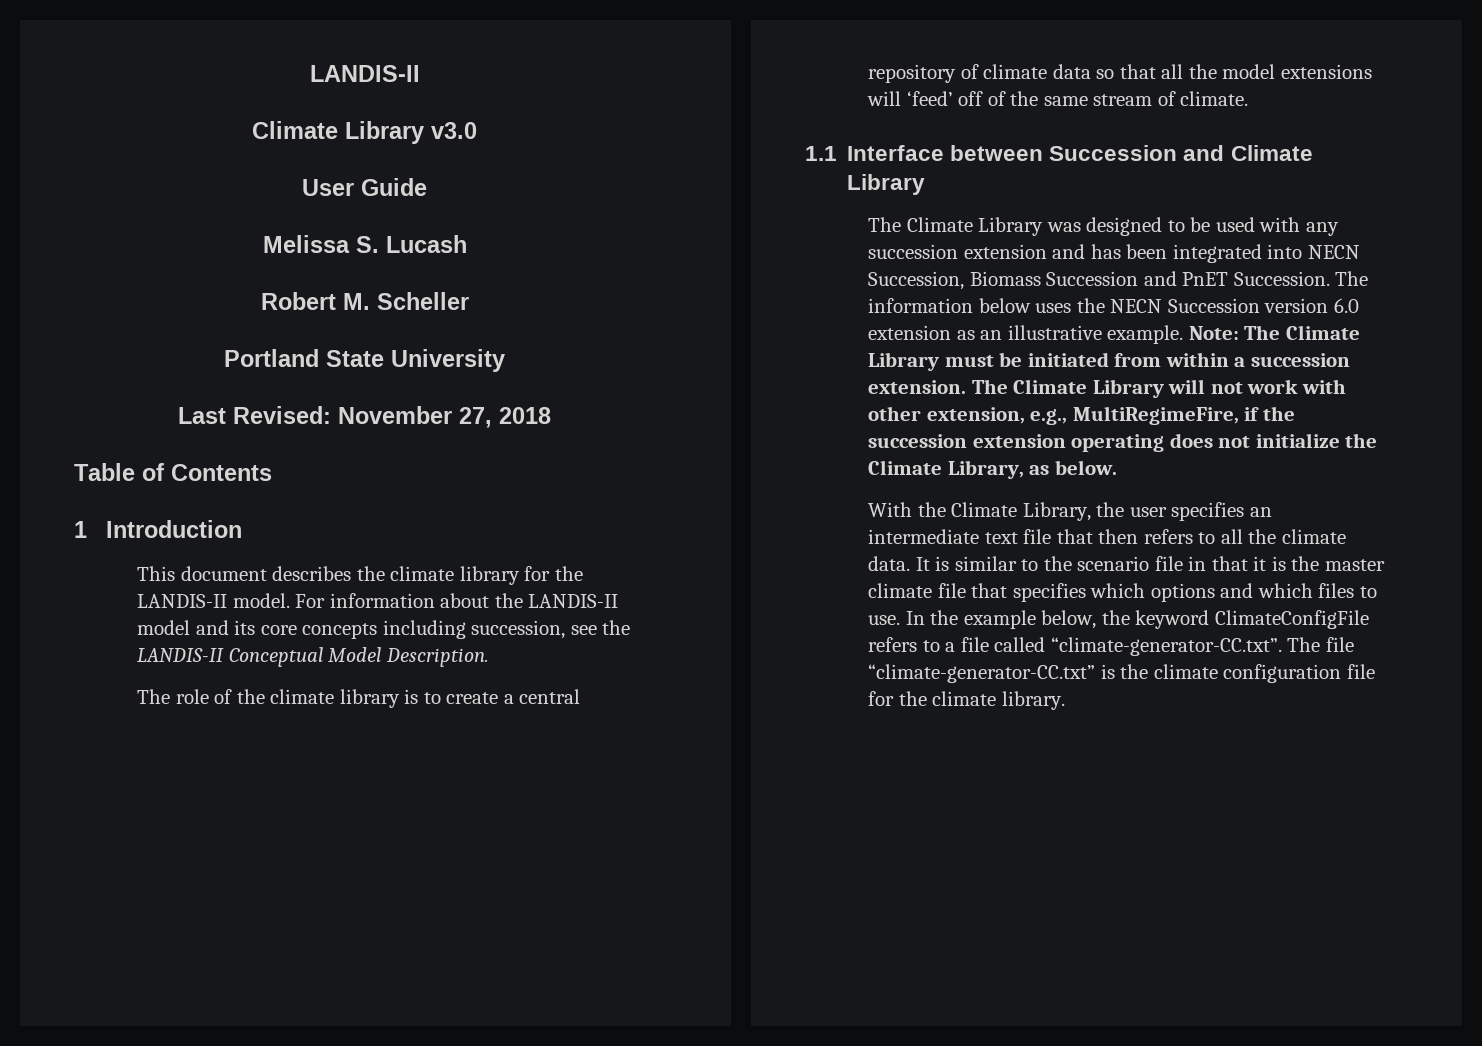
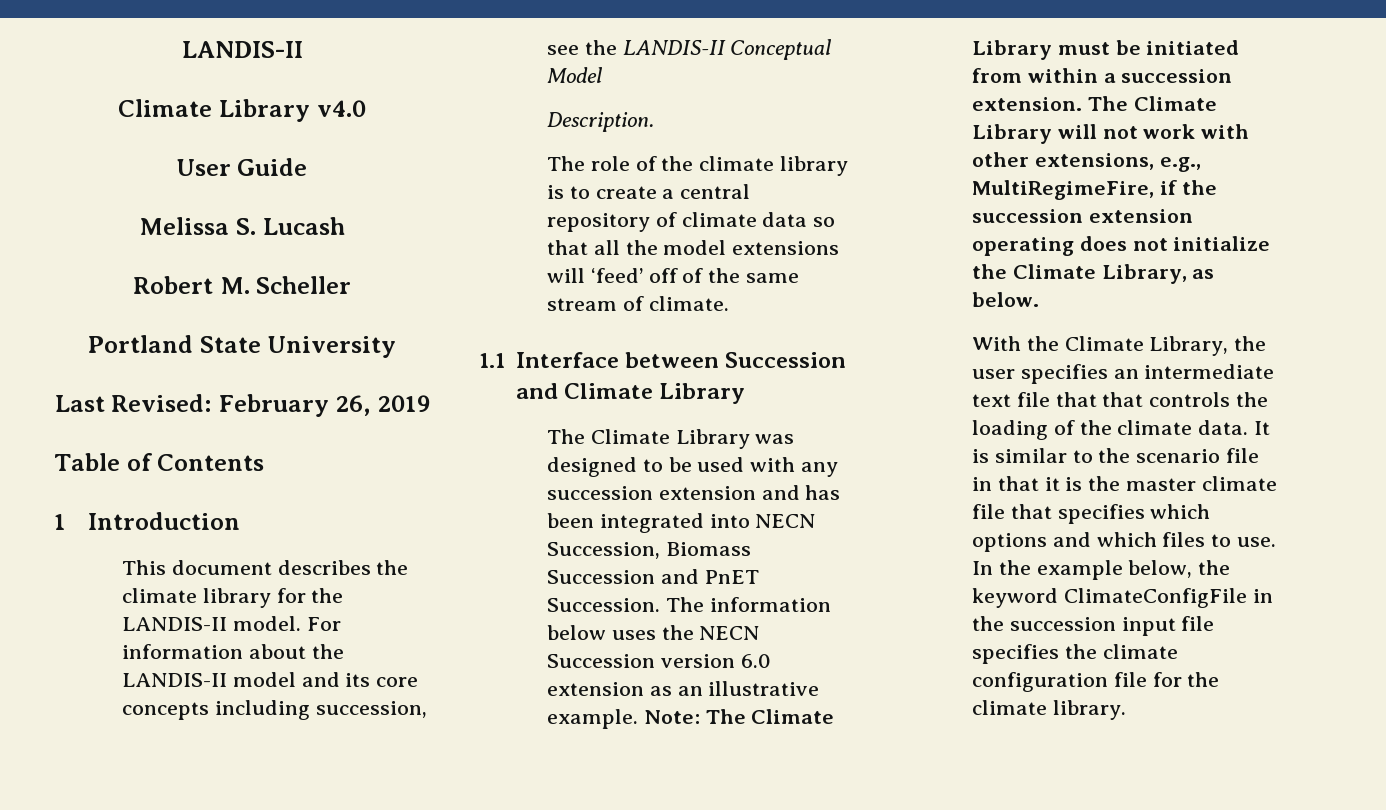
- Climate Library v3.0
+ Climate Library v4.0
- Last Revised: November 27, 2018
+ Last Revised: February 26, 2019
- For information about the LANDIS-II model and its core concepts including succession, see the LANDIS-II Conceptual Model Description.
+ For information about the LANDIS-II model and its core concepts including succession, see the LANDIS-II Conceptual Model
+ Description.
- The Climate Library will not work with other extension, e.g., MultiRegimeFire, if the succession extension operating does not initialize the Climate Library, as below.
+ The Climate Library will not work with other extensions, e.g., MultiRegimeFire, if the succession extension operating does not initialize the Climate Library, as below.
- With the Climate Library, the user specifies an intermediate text file that then refers to all the climate data.
+ With the Climate Library, the user specifies an intermediate text file that that controls the loading of the climate data.
- In the example below, the keyword ClimateConfigFile refers to a file called “climate-generator-CC.txt”. The file “climate-generator-CC.txt” is the climate configuration file for the climate library.
+ In the example below, the keyword ClimateConfigFile in the succession input file specifies the climate configuration file for the climate library.

